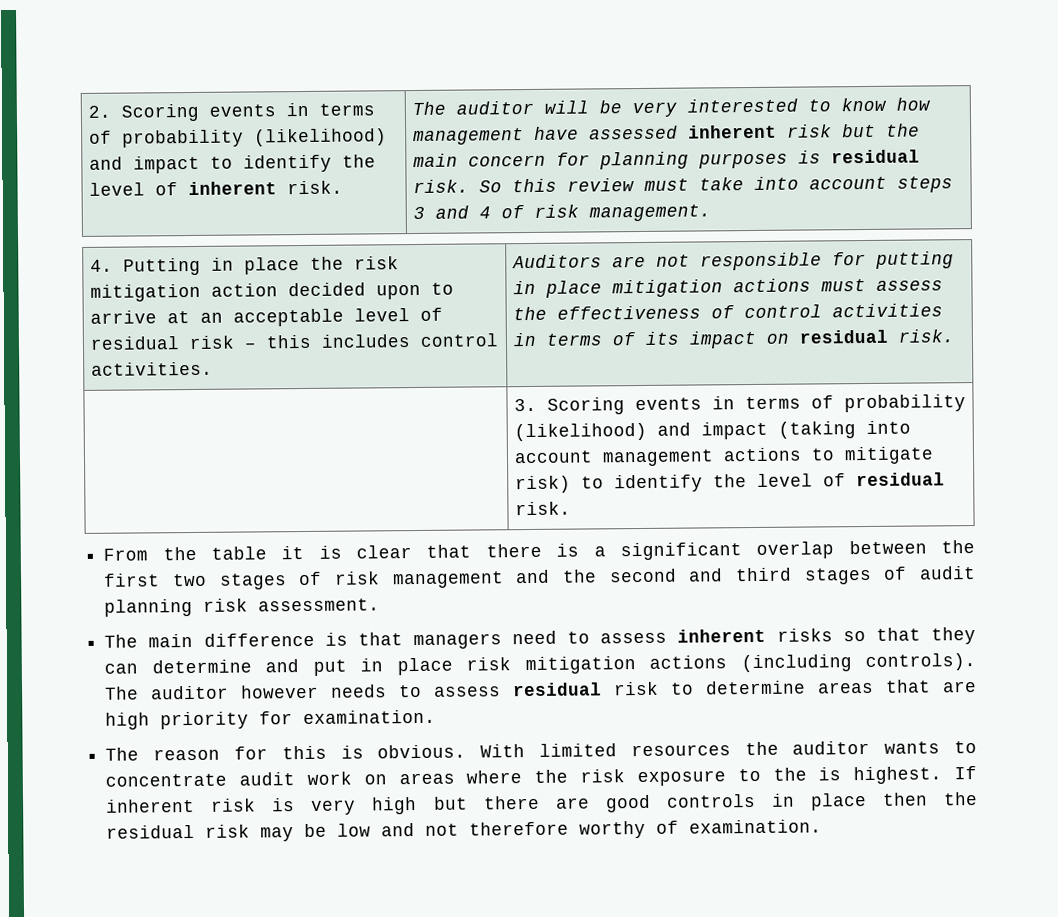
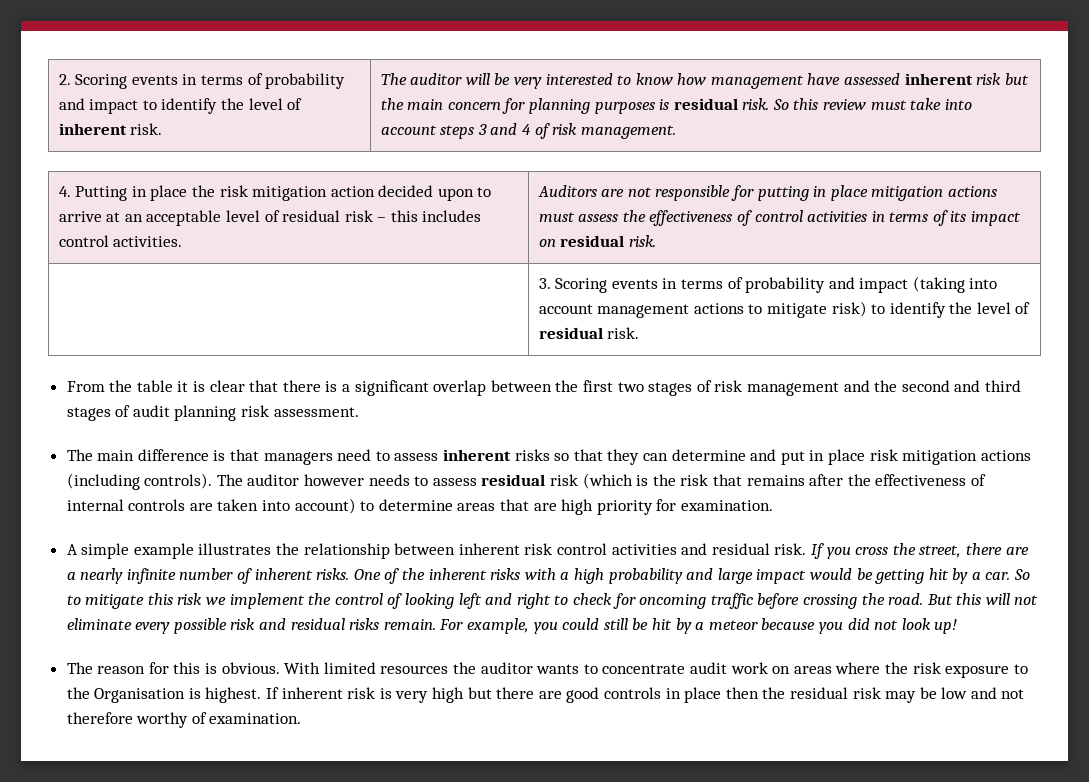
- 2. Scoring events in terms of probability (likelihood) and impact to identify the level of inherent risk.
+ 2. Scoring events in terms of probability and impact to identify the level of inherent risk.
- | 3. Scoring events in terms of probability (likelihood) and impact (taking into account management actions to mitigate risk) to identify the level of residual risk.
+ | 3. Scoring events in terms of probability and impact (taking into account management actions to mitigate risk) to identify the level of residual risk.
- The auditor however needs to assess residual risk to determine areas that are high priority for examination.
+ The auditor however needs to assess residual risk (which is the risk that remains after the effectiveness of internal controls are taken into account) to determine areas that are high priority for examination.
+ A simple example illustrates the relationship between inherent risk control activities and residual risk. If you cross the street, there are a nearly infinite number of inherent risks. One of the inherent risks with a high probability and large impact would be getting hit by a car. So to mitigate this risk we implement the control of looking left and right to check for oncoming traffic before crossing the road. But this will not eliminate every possible risk and residual risks remain. For example, you could still be hit by a meteor because you did not look up!
- With limited resources the auditor wants to concentrate audit work on areas where the risk exposure to the is highest.
+ With limited resources the auditor wants to concentrate audit work on areas where the risk exposure to the Organisation is highest.

